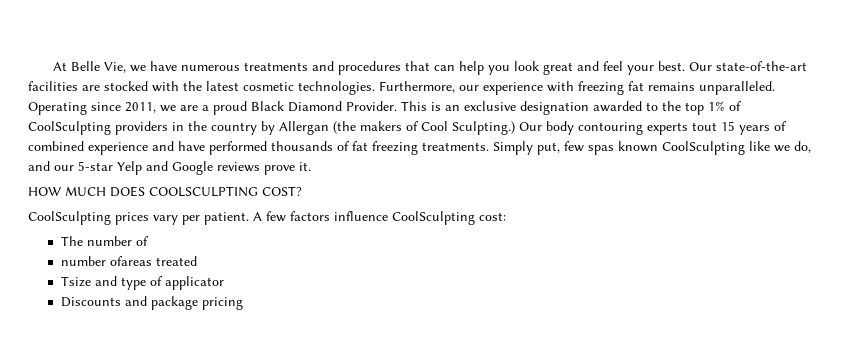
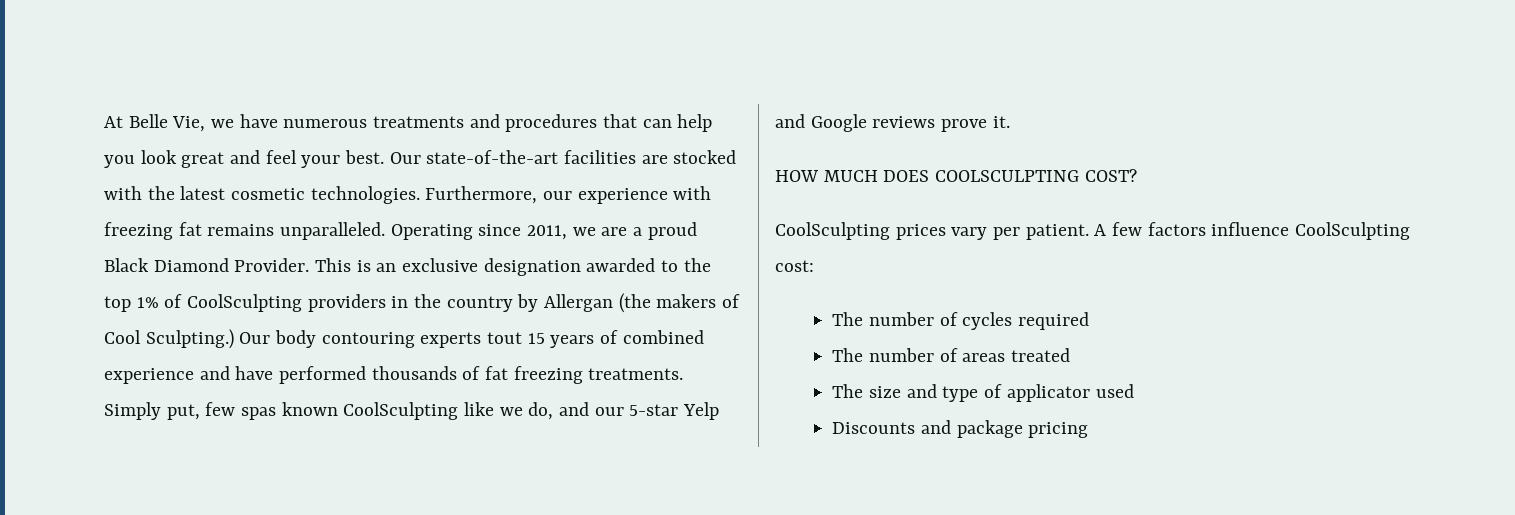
- The number of
- number ofareas treated
+ The number of cycles required
+ The number of areas treated
- Tsize and type of applicator
+ The size and type of applicator used

